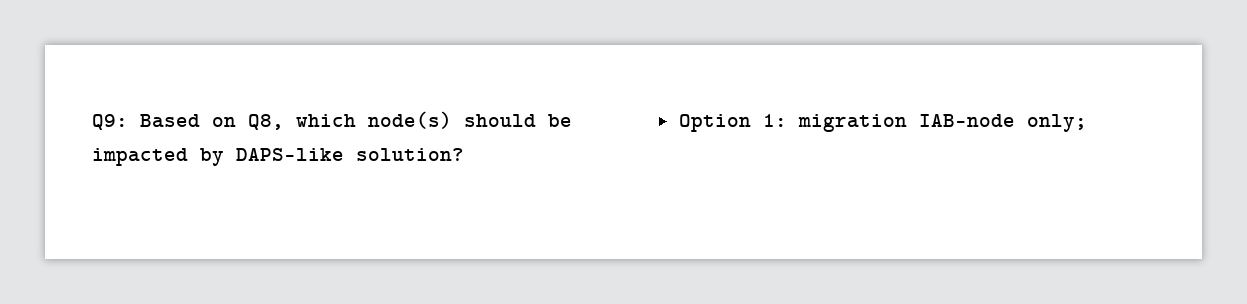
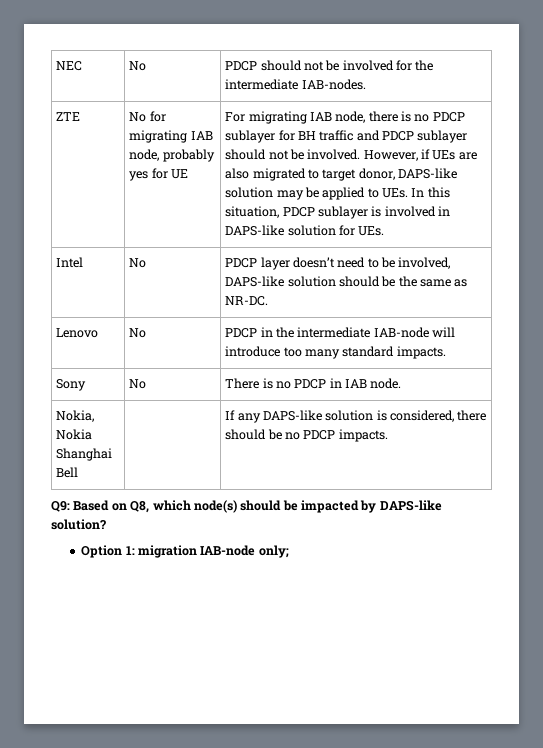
+ NEC | No | PDCP should not be involved for the intermediate IAB-nodes.
+ ZTE | No for migrating IAB node, probably yes for UE | For migrating IAB node, there is no PDCP sublayer for BH traffic and PDCP sublayer should not be involved. However, if UEs are also migrated to target donor, DAPS-like solution may be applied to UEs. In this situation, PDCP sublayer is involved in DAPS-like solution for UEs.
+ Intel | No | PDCP layer doesn’t need to be involved, DAPS-like solution should be the same as NR-DC.
+ Lenovo | No | PDCP in the intermediate IAB-node will introduce too many standard impacts.
+ Sony | No | There is no PDCP in IAB node.
+ Nokia, Nokia Shanghai Bell | | If any DAPS-like solution is considered, there should be no PDCP impacts.

